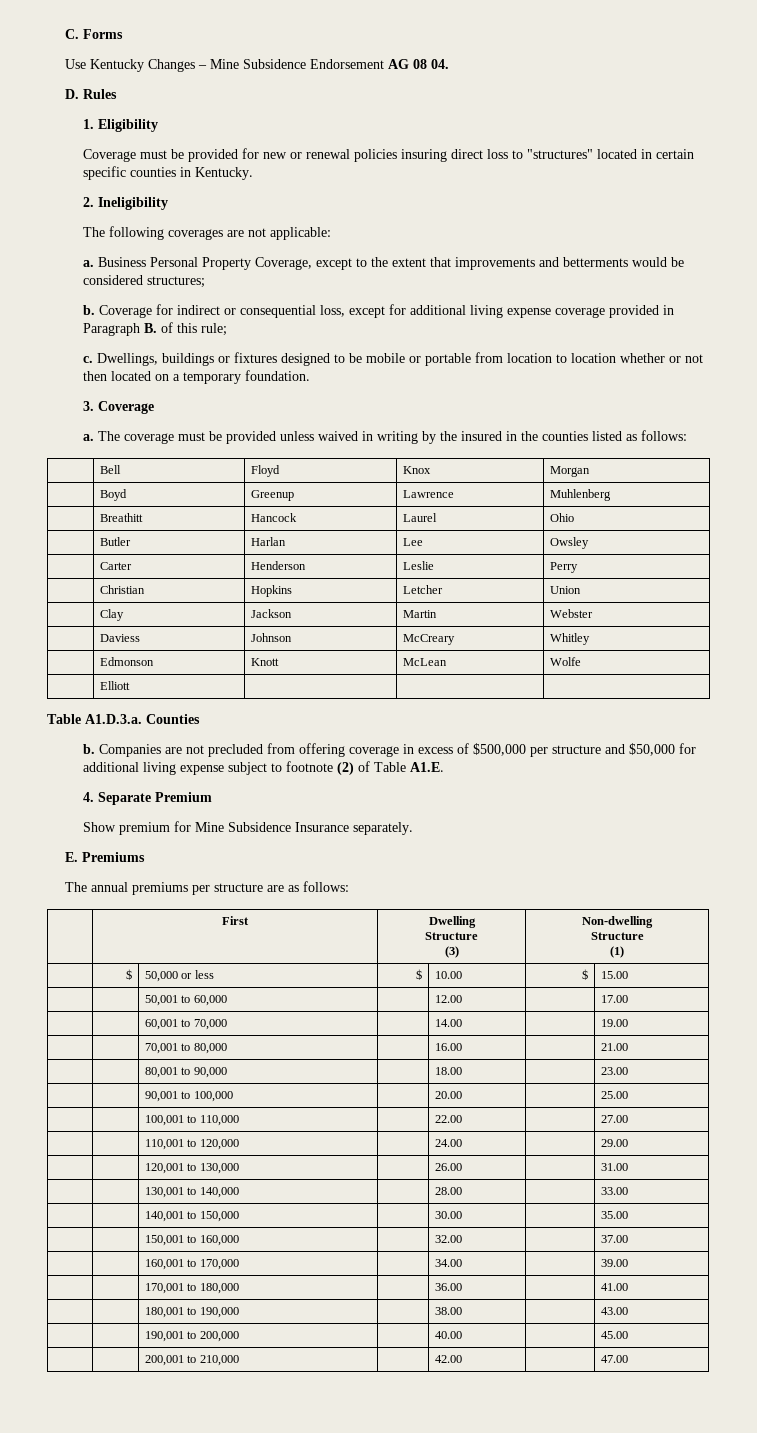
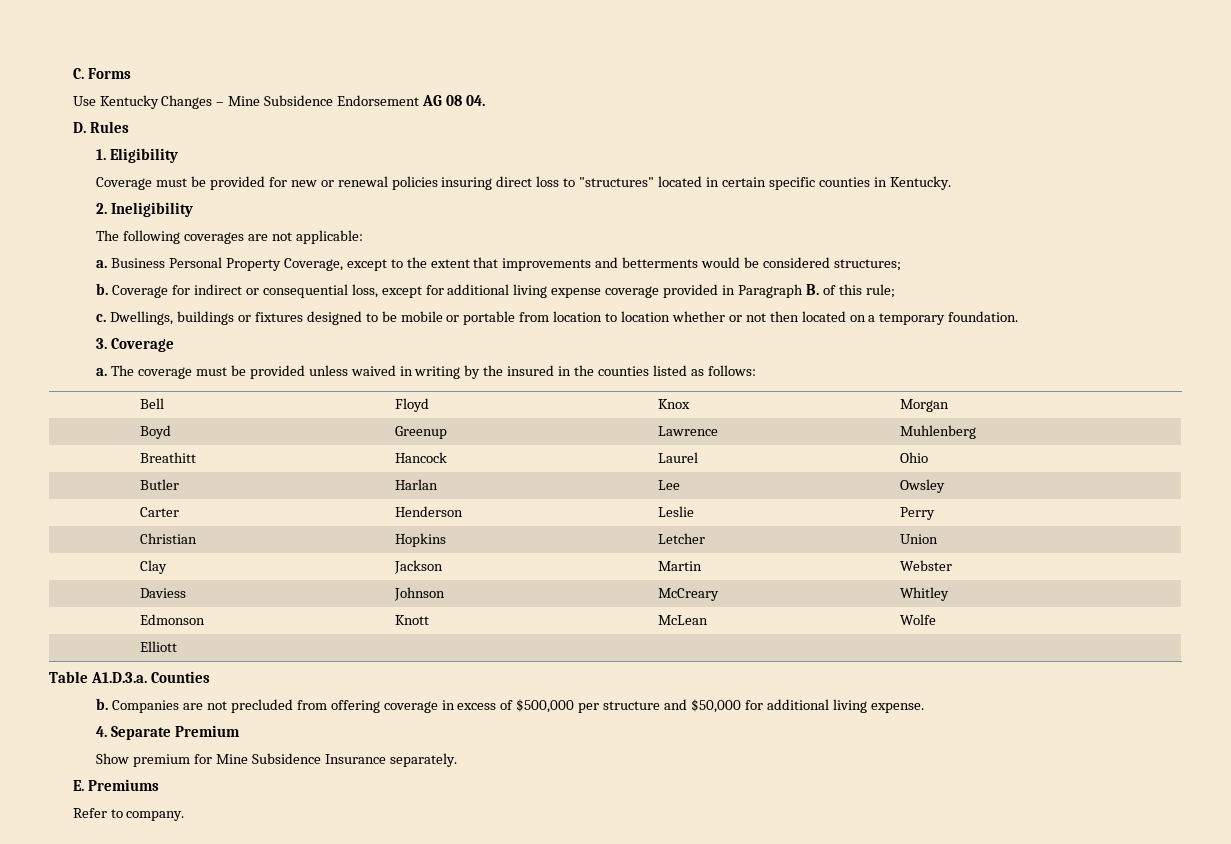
- Companies are not precluded from offering coverage in excess of $500,000 per structure and $50,000 for additional living expense subject to footnote (2) of Table A1.E.
+ Companies are not precluded from offering coverage in excess of $500,000 per structure and $50,000 for additional living expense.
- The annual premiums per structure are as follows:
- | First | Dwelling
- Structure
- (3) | Non-dwelling
- Structure
- (1)
- | $ | 50,000 or less | $ | 10.00 | $ | 15.00
- | | 50,001 to 60,000 | | 12.00 | | 17.00
- | | 60,001 to 70,000 | | 14.00 | | 19.00
- | | 70,001 to 80,000 | | 16.00 | | 21.00
- | | 80,001 to 90,000 | | 18.00 | | 23.00
- | | 90,001 to 100,000 | | 20.00 | | 25.00
- | | 100,001 to 110,000 | | 22.00 | | 27.00
- | | 110,001 to 120,000 | | 24.00 | | 29.00
- | | 120,001 to 130,000 | | 26.00 | | 31.00
- | | 130,001 to 140,000 | | 28.00 | | 33.00
- | | 140,001 to 150,000 | | 30.00 | | 35.00
- | | 150,001 to 160,000 | | 32.00 | | 37.00
- | | 160,001 to 170,000 | | 34.00 | | 39.00
- | | 170,001 to 180,000 | | 36.00 | | 41.00
- | | 180,001 to 190,000 | | 38.00 | | 43.00
- | | 190,001 to 200,000 | | 40.00 | | 45.00
- | | 200,001 to 210,000 | | 42.00 | | 47.00
+ Refer to company.

